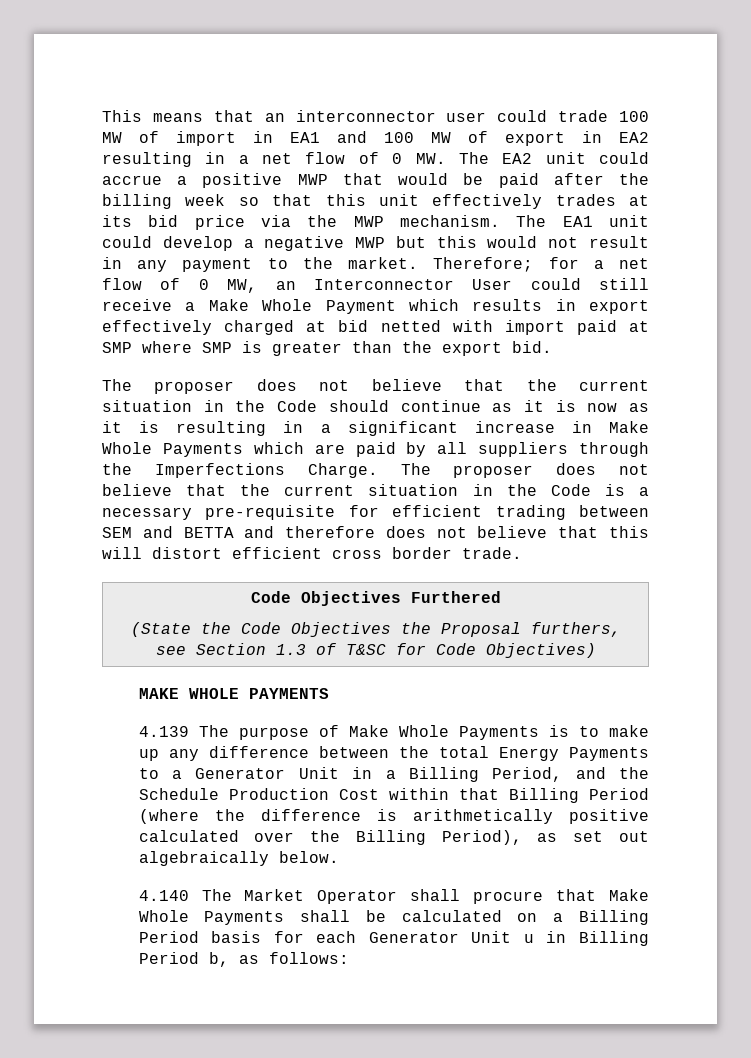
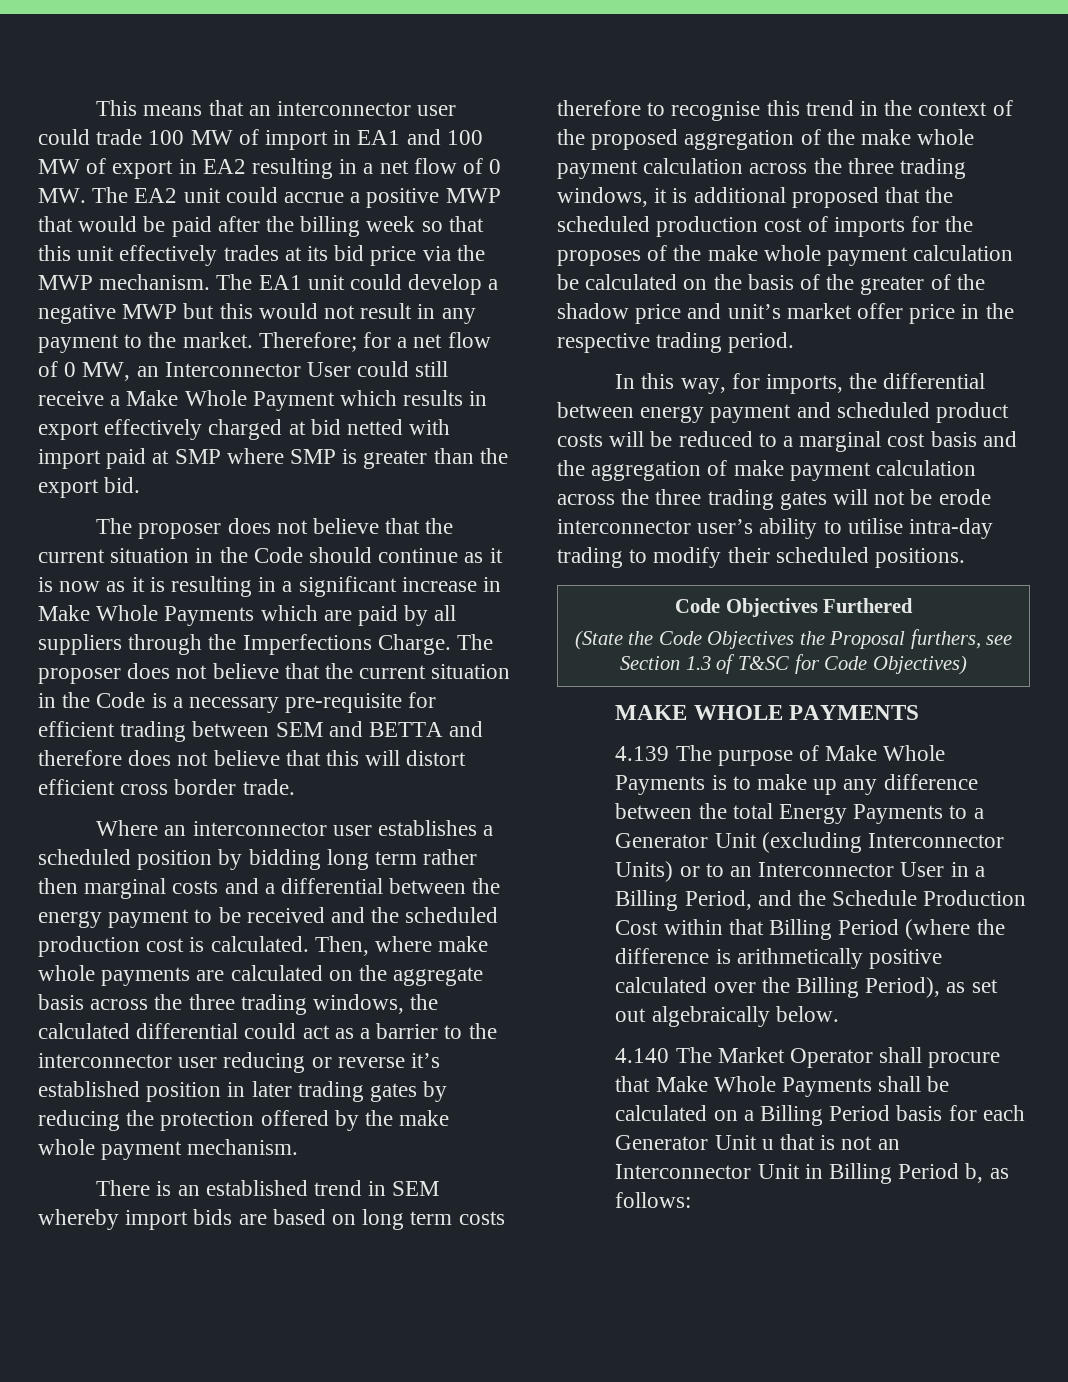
+ Where an interconnector user establishes a scheduled position by bidding long term rather then marginal costs and a differential between the energy payment to be received and the scheduled production cost is calculated. Then, where make whole payments are calculated on the aggregate basis across the three trading windows, the calculated differential could act as a barrier to the interconnector user reducing or reverse it’s established position in later trading gates by reducing the protection offered by the make whole payment mechanism.
+ There is an established trend in SEM whereby import bids are based on long term costs therefore to recognise this trend in the context of the proposed aggregation of the make whole payment calculation across the three trading windows, it is additional proposed that the scheduled production cost of imports for the proposes of the make whole payment calculation be calculated on the basis of the greater of the shadow price and unit’s market offer price in the respective trading period.
+ In this way, for imports, the differential between energy payment and scheduled product costs will be reduced to a marginal cost basis and the aggregation of make payment calculation across the three trading gates will not be erode interconnector user’s ability to utilise intra-day trading to modify their scheduled positions.
- 4.139 The purpose of Make Whole Payments is to make up any difference between the total Energy Payments to a Generator Unit in a Billing Period, and the Schedule Production Cost within that Billing Period (where the difference is arithmetically positive calculated over the Billing Period), as set out algebraically below.
+ 4.139 The purpose of Make Whole Payments is to make up any difference between the total Energy Payments to a Generator Unit (excluding Interconnector Units) or to an Interconnector User in a Billing Period, and the Schedule Production Cost within that Billing Period (where the difference is arithmetically positive calculated over the Billing Period), as set out algebraically below.
- 4.140 The Market Operator shall procure that Make Whole Payments shall be calculated on a Billing Period basis for each Generator Unit u in Billing Period b, as follows:
+ 4.140 The Market Operator shall procure that Make Whole Payments shall be calculated on a Billing Period basis for each Generator Unit u that is not an Interconnector Unit in Billing Period b, as follows:

